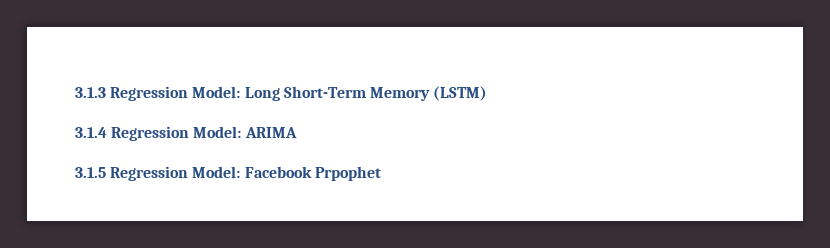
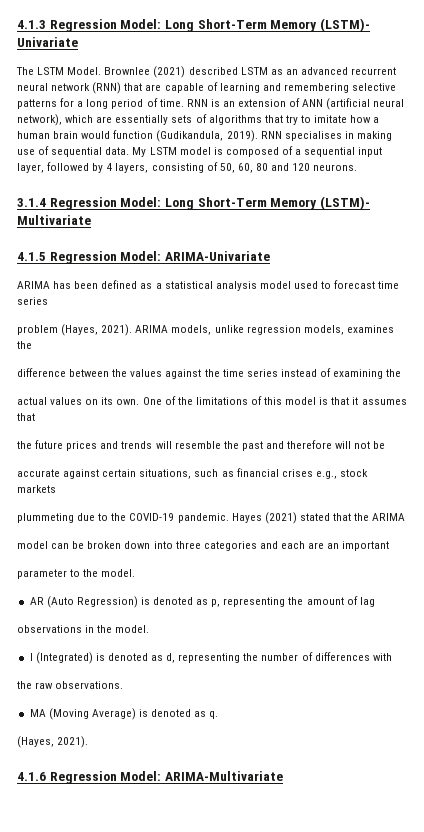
- 3.1.3 Regression Model: Long Short-Term Memory (LSTM)
- 3.1.4 Regression Model: ARIMA
- 3.1.5 Regression Model: Facebook Prpophet
+ 4.1.3 Regression Model: Long Short-Term Memory (LSTM)- Univariate
+ The LSTM Model. Brownlee (2021) described LSTM as an advanced recurrent neural network (RNN) that are capable of learning and remembering selective patterns for a long period of time. RNN is an extension of ANN (artificial neural network), which are essentially sets of algorithms that try to imitate how a human brain would function (Gudikandula, 2019). RNN specialises in making use of sequential data. My LSTM model is composed of a sequential input layer, followed by 4 layers, consisting of 50, 60, 80 and 120 neurons.
+ 3.1.4 Regression Model: Long Short-Term Memory (LSTM)- Multivariate
+ 4.1.5 Regression Model: ARIMA-Univariate
+ ARIMA has been defined as a statistical analysis model used to forecast time series
+ problem (Hayes, 2021). ARIMA models, unlike regression models, examines the
+ difference between the values against the time series instead of examining the
+ actual values on its own. One of the limitations of this model is that it assumes that
+ the future prices and trends will resemble the past and therefore will not be
+ accurate against certain situations, such as financial crises e.g., stock markets
+ plummeting due to the COVID-19 pandemic. Hayes (2021) stated that the ARIMA
+ model can be broken down into three categories and each are an important
+ parameter to the model.
+ AR (Auto Regression) is denoted as p, representing the amount of lag
+ observations in the model.
+ I (Integrated) is denoted as d, representing the number of differences with
+ the raw observations.
+ MA (Moving Average) is denoted as q.
+ (Hayes, 2021).
+ 4.1.6 Regression Model: ARIMA-Multivariate

